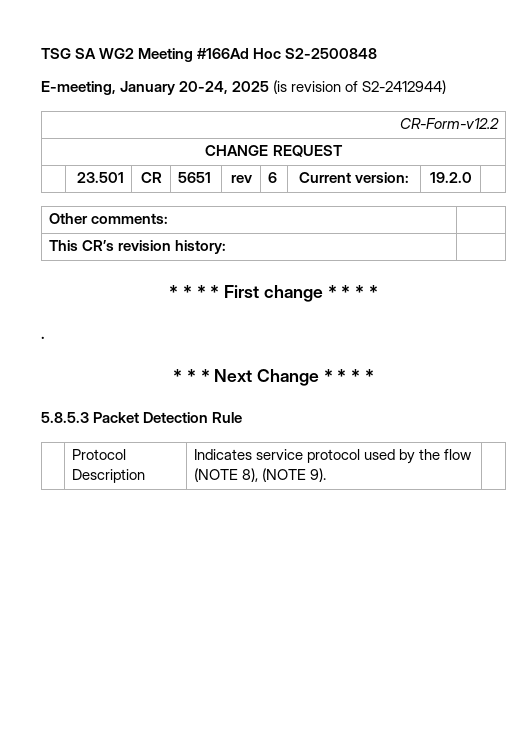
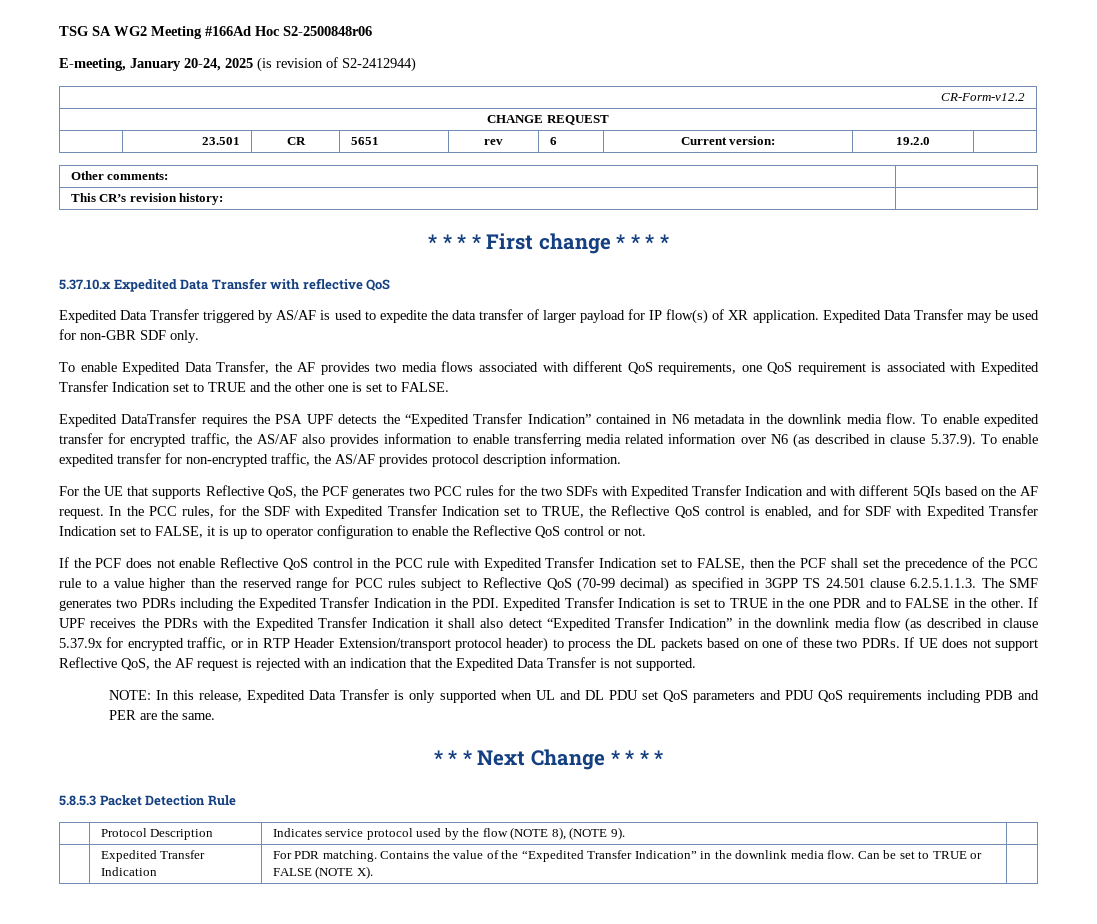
- TSG SA WG2 Meeting #166Ad Hoc S2-2500848
+ TSG SA WG2 Meeting #166Ad Hoc S2-2500848r06
- .
+ 5.37.10.x Expedited Data Transfer with reflective QoS
+ Expedited Data Transfer triggered by AS/AF is used to expedite the data transfer of larger payload for IP flow(s) of XR application. Expedited Data Transfer may be used for non-GBR SDF only.
+ To enable Expedited Data Transfer, the AF provides two media flows associated with different QoS requirements, one QoS requirement is associated with Expedited Transfer Indication set to TRUE and the other one is set to FALSE.
+ Expedited DataTransfer requires the PSA UPF detects the “Expedited Transfer Indication” contained in N6 metadata in the downlink media flow. To enable expedited transfer for encrypted traffic, the AS/AF also provides information to enable transferring media related information over N6 (as described in clause 5.37.9). To enable expedited transfer for non-encrypted traffic, the AS/AF provides protocol description information.
+ For the UE that supports Reflective QoS, the PCF generates two PCC rules for the two SDFs with Expedited Transfer Indication and with different 5QIs based on the AF request. In the PCC rules, for the SDF with Expedited Transfer Indication set to TRUE, the Reflective QoS control is enabled, and for SDF with Expedited Transfer Indication set to FALSE, it is up to operator configuration to enable the Reflective QoS control or not.
+ If the PCF does not enable Reflective QoS control in the PCC rule with Expedited Transfer Indication set to FALSE, then the PCF shall set the precedence of the PCC rule to a value higher than the reserved range for PCC rules subject to Reflective QoS (70-99 decimal) as specified in 3GPP TS 24.501 clause 6.2.5.1.1.3. The SMF generates two PDRs including the Expedited Transfer Indication in the PDI. Expedited Transfer Indication is set to TRUE in the one PDR and to FALSE in the other. If UPF receives the PDRs with the Expedited Transfer Indication it shall also detect “Expedited Transfer Indication” in the downlink media flow (as described in clause 5.37.9x for encrypted traffic, or in RTP Header Extension/transport protocol header) to process the DL packets based on one of these two PDRs. If UE does not support Reflective QoS, the AF request is rejected with an indication that the Expedited Data Transfer is not supported.
+ NOTE: In this release, Expedited Data Transfer is only supported when UL and DL PDU set QoS parameters and PDU QoS requirements including PDB and PER are the same.
+ | Expedited Transfer Indication | For PDR matching. Contains the value of the “Expedited Transfer Indication” in the downlink media flow. Can be set to TRUE or FALSE (NOTE X). |

